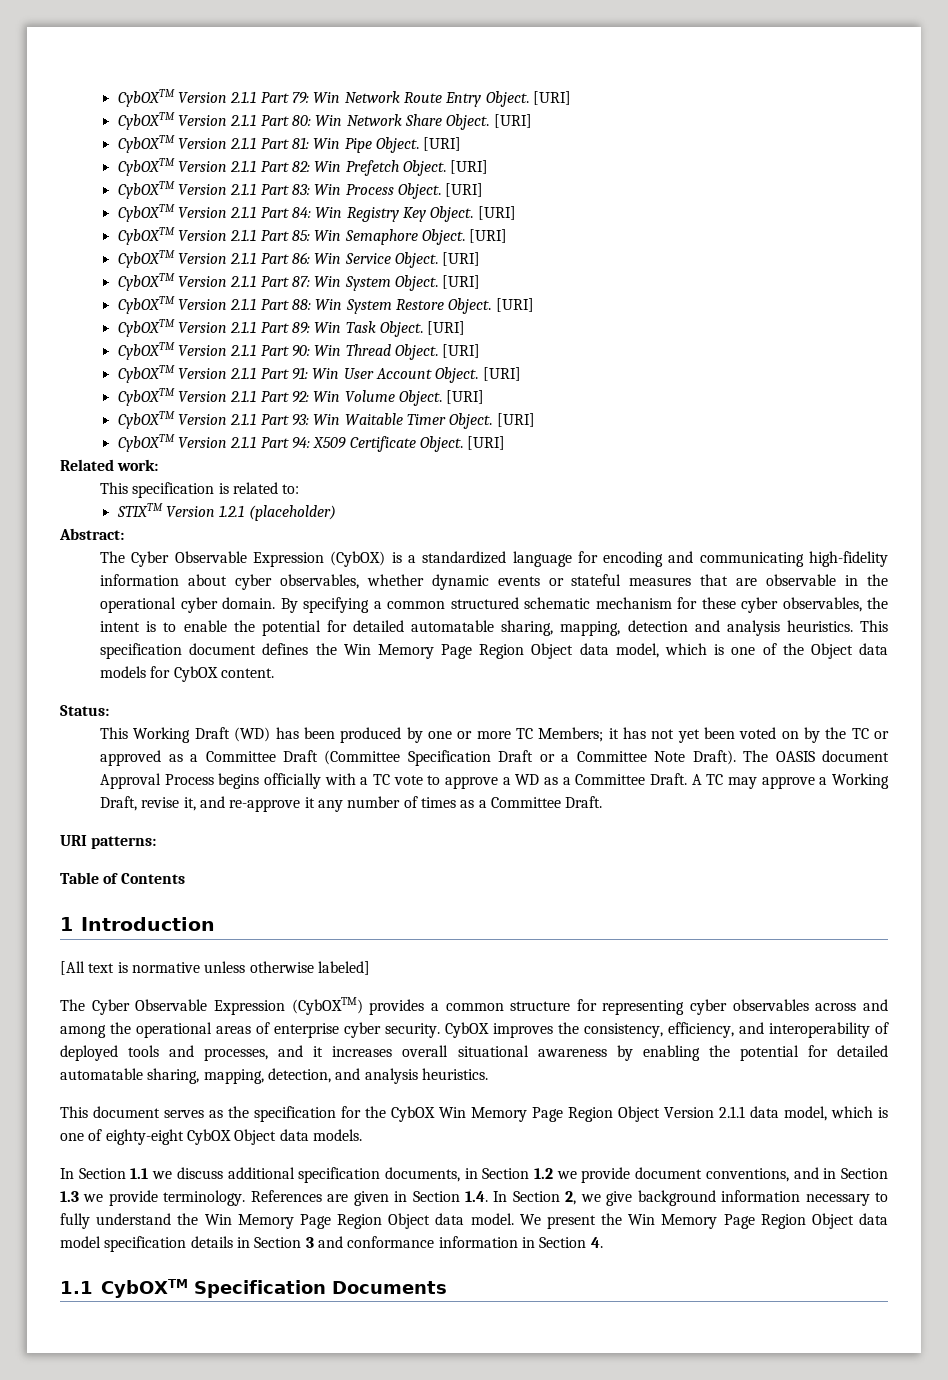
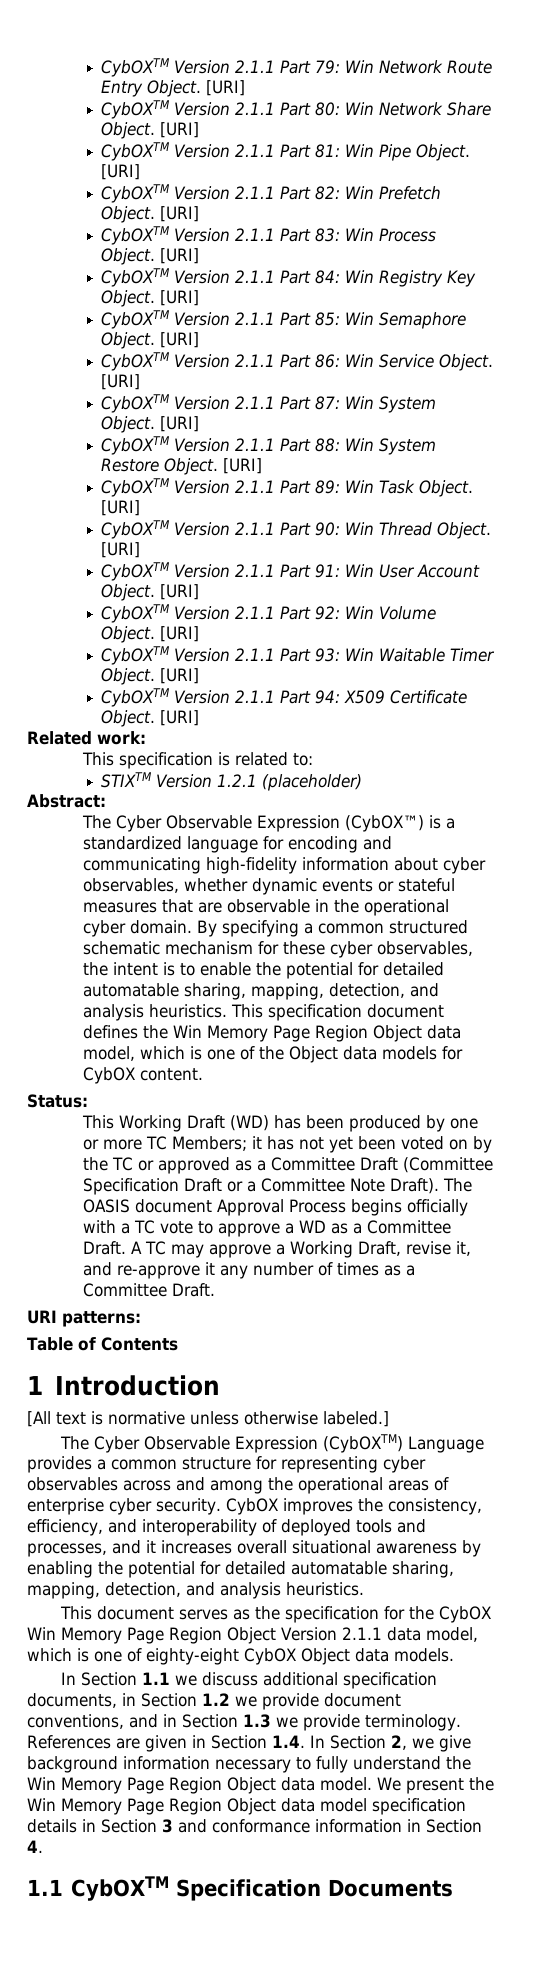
- The Cyber Observable Expression (CybOX) is a standardized language for encoding and communicating high-fidelity information about cyber observables, whether dynamic events or stateful measures that are observable in the operational cyber domain.
+ The Cyber Observable Expression (CybOX™) is a standardized language for encoding and communicating high-fidelity information about cyber observables, whether dynamic events or stateful measures that are observable in the operational cyber domain.
- By specifying a common structured schematic mechanism for these cyber observables, the intent is to enable the potential for detailed automatable sharing, mapping, detection and analysis heuristics.
+ By specifying a common structured schematic mechanism for these cyber observables, the intent is to enable the potential for detailed automatable sharing, mapping, detection, and analysis heuristics.
- [All text is normative unless otherwise labeled]
- The Cyber Observable Expression (CybOXTM) provides a common structure for representing cyber observables across and among the operational areas of enterprise cyber security.
+ [All text is normative unless otherwise labeled.]
+ The Cyber Observable Expression (CybOXTM) Language provides a common structure for representing cyber observables across and among the operational areas of enterprise cyber security.

